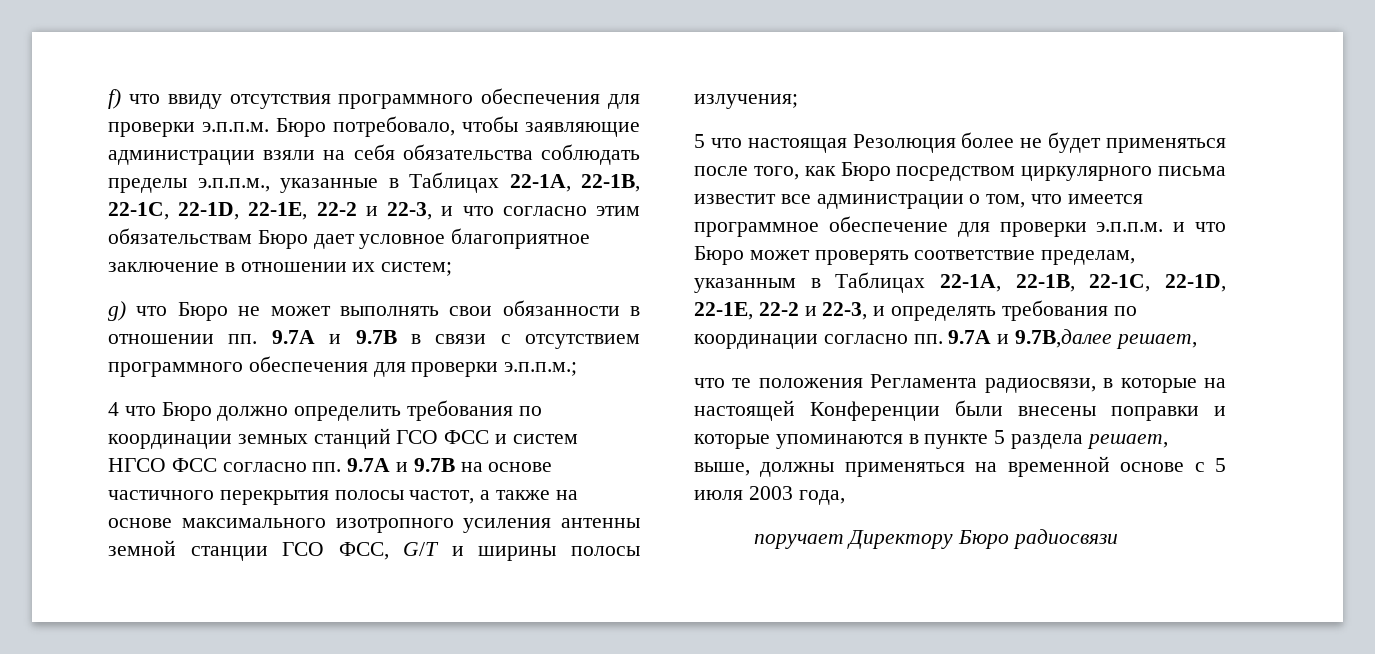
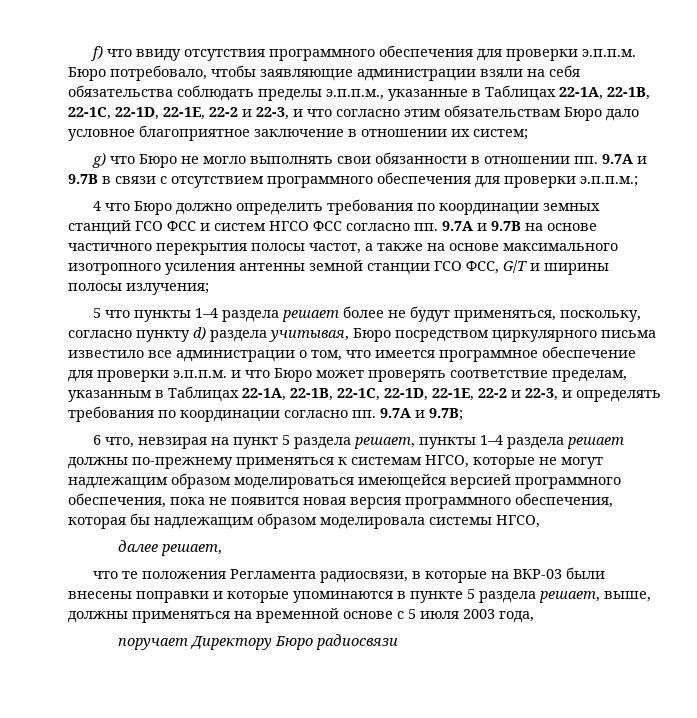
- f) что ввиду отсутствия программного обеспечения для проверки э.п.п.м. Бюро потребовало, чтобы заявляющие администрации взяли на себя обязательства соблюдать пределы э.п.п.м., указанные в Таблицах 22-1A, 22-1B, 22-1C, 22-1D, 22-1E, 22-2 и 22-3, и что согласно этим обязательствам Бюро дает условное благоприятное заключение в отношении их систем;
+ f) что ввиду отсутствия программного обеспечения для проверки э.п.п.м. Бюро потребовало, чтобы заявляющие администрации взяли на себя обязательства соблюдать пределы э.п.п.м., указанные в Таблицах 22-1A, 22-1B, 22-1C, 22-1D, 22-1E, 22-2 и 22-3, и что согласно этим обязательствам Бюро дало условное благоприятное заключение в отношении их систем;
- g) что Бюро не может выполнять свои обязанности в отношении пп. 9.7A и 9.7B в связи с отсутствием программного обеспечения для проверки э.п.п.м.;
+ g) что Бюро не могло выполнять свои обязанности в отношении пп. 9.7A и 9.7B в связи с отсутствием программного обеспечения для проверки э.п.п.м.;
- 5 что настоящая Резолюция более не будет применяться после того, как Бюро посредством циркулярного письма известит все администрации о том, что имеется программное обеспечение для проверки э.п.п.м. и что Бюро может проверять соответствие пределам, указанным в Таблицах 22-1A, 22-1B, 22-1C, 22-1D, 22-1E, 22-2 и 22-3, и определять требования по координации согласно пп. 9.7A и 9.7B,далее решает,
+ 5 что пункты 1–4 раздела решает более не будут применяться, поскольку, согласно пункту d) раздела учитывая, Бюро посредством циркулярного письма известило все администрации о том, что имеется программное обеспечение для проверки э.п.п.м. и что Бюро может проверять соответствие пределам, указанным в Таблицах 22-1A, 22-1B, 22-1C, 22-1D, 22-1E, 22-2 и 22-3, и определять требования по координации согласно пп. 9.7A и 9.7B;
+ 6 что, невзирая на пункт 5 раздела решает, пункты 1–4 раздела решает должны по-прежнему применяться к системам НГСО, которые не могут надлежащим образом моделироваться имеющейся версией программного обеспечения, пока не появится новая версия программного обеспечения, которая бы надлежащим образом моделировала системы НГСО,
+ далее решает,
- что те положения Регламента радиосвязи, в которые на настоящей Конференции были внесены поправки и которые упоминаются в пункте 5 раздела решает, выше, должны применяться на временной основе с 5 июля 2003 года,
+ что те положения Регламента радиосвязи, в которые на ВКР-03 были внесены поправки и которые упоминаются в пункте 5 раздела решает, выше, должны применяться на временной основе с 5 июля 2003 года,

